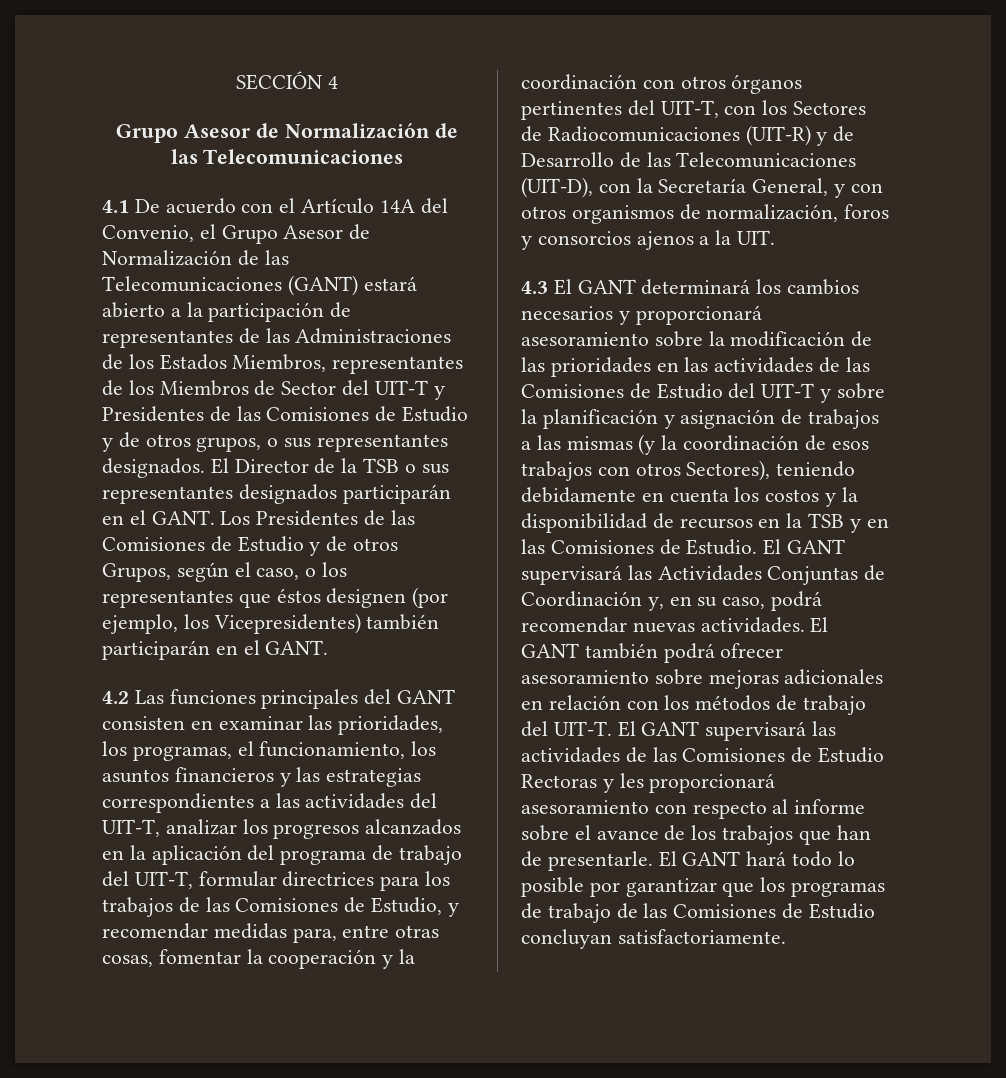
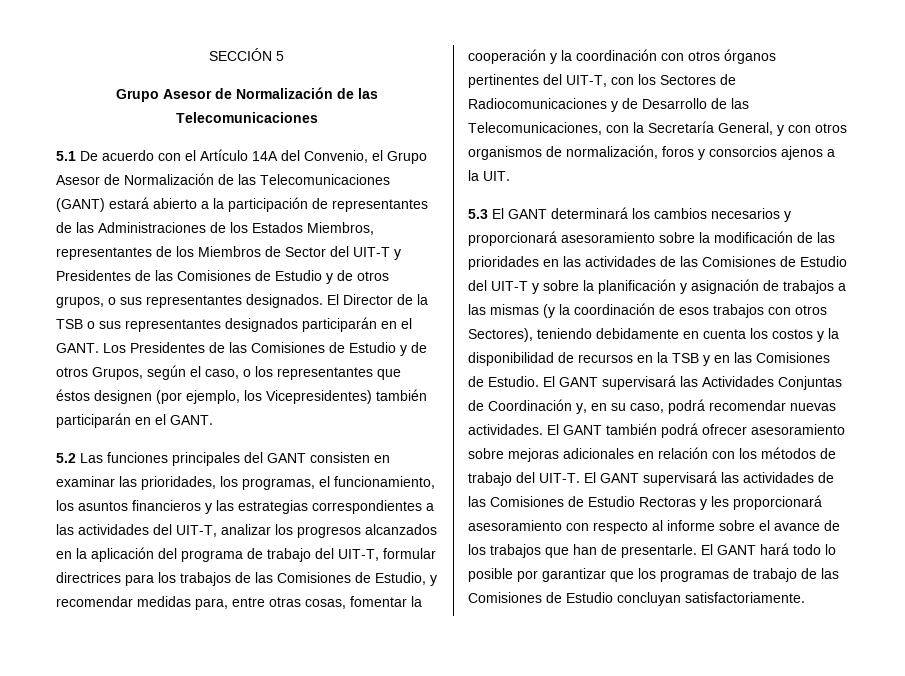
- SECCIÓN 4
+ SECCIÓN 5
- 4.1 De acuerdo con el Artículo 14A del Convenio, el Grupo Asesor de Normalización de las Telecomunicaciones (GANT) estará abierto a la participación de representantes de las Administraciones de los Estados Miembros, representantes de los Miembros de Sector del UIT-T y Presidentes de las Comisiones de Estudio y de otros grupos, o sus representantes designados.
+ 5.1 De acuerdo con el Artículo 14A del Convenio, el Grupo Asesor de Normalización de las Telecomunicaciones (GANT) estará abierto a la participación de representantes de las Administraciones de los Estados Miembros, representantes de los Miembros de Sector del UIT-T y Presidentes de las Comisiones de Estudio y de otros grupos, o sus representantes designados.
- 4.2 Las funciones principales del GANT consisten en examinar las prioridades, los programas, el funcionamiento, los asuntos financieros y las estrategias correspondientes a las actividades del UIT-T, analizar los progresos alcanzados en la aplicación del programa de trabajo del UIT-T, formular directrices para los trabajos de las Comisiones de Estudio, y recomendar medidas para, entre otras cosas, fomentar la cooperación y la coordinación con otros órganos pertinentes del UIT-T, con los Sectores de Radiocomunicaciones (UIT-R) y de Desarrollo de las Telecomunicaciones (UIT-D), con la Secretaría General, y con otros organismos de normalización, foros y consorcios ajenos a la UIT.
+ 5.2 Las funciones principales del GANT consisten en examinar las prioridades, los programas, el funcionamiento, los asuntos financieros y las estrategias correspondientes a las actividades del UIT-T, analizar los progresos alcanzados en la aplicación del programa de trabajo del UIT-T, formular directrices para los trabajos de las Comisiones de Estudio, y recomendar medidas para, entre otras cosas, fomentar la cooperación y la coordinación con otros órganos pertinentes del UIT-T, con los Sectores de Radiocomunicaciones y de Desarrollo de las Telecomunicaciones, con la Secretaría General, y con otros organismos de normalización, foros y consorcios ajenos a la UIT.
- 4.3 El GANT determinará los cambios necesarios y proporcionará asesoramiento sobre la modificación de las prioridades en las actividades de las Comisiones de Estudio del UIT-T y sobre la planificación y asignación de trabajos a las mismas (y la coordinación de esos trabajos con otros Sectores), teniendo debidamente en cuenta los costos y la disponibilidad de recursos en la TSB y en las Comisiones de Estudio.
+ 5.3 El GANT determinará los cambios necesarios y proporcionará asesoramiento sobre la modificación de las prioridades en las actividades de las Comisiones de Estudio del UIT-T y sobre la planificación y asignación de trabajos a las mismas (y la coordinación de esos trabajos con otros Sectores), teniendo debidamente en cuenta los costos y la disponibilidad de recursos en la TSB y en las Comisiones de Estudio.

